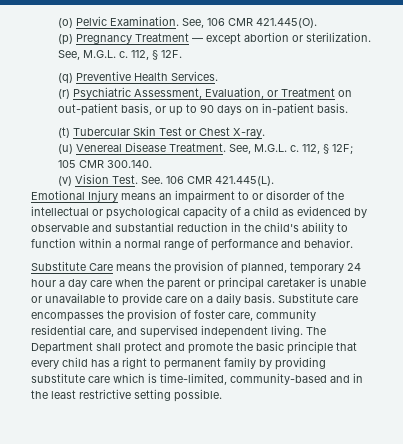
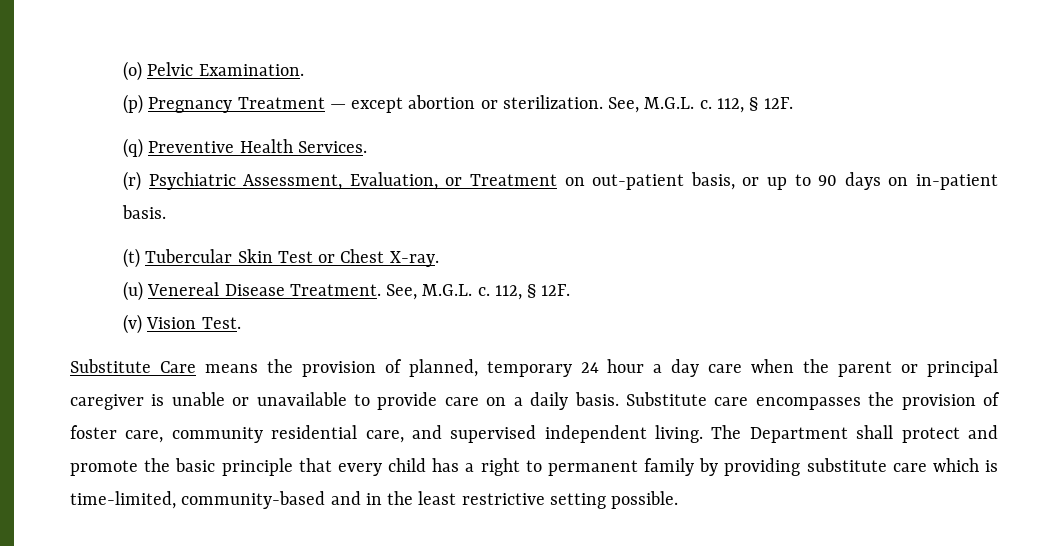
- See, 106 CMR 421.445(O).
- (u) Venereal Disease Treatment. See, M.G.L. c. 112, § 12F; 105 CMR 300.140.
+ (u) Venereal Disease Treatment. See, M.G.L. c. 112, § 12F.
- See. 106 CMR 421.445(L).
- Emotional Injury means an impairment to or disorder of the intellectual or psychological capacity of a child as evidenced by observable and substantial reduction in the child's ability to function within a normal range of performance and behavior.
- Substitute Care means the provision of planned, temporary 24 hour a day care when the parent or principal caretaker is unable or unavailable to provide care on a daily basis.
+ Substitute Care means the provision of planned, temporary 24 hour a day care when the parent or principal caregiver is unable or unavailable to provide care on a daily basis.

